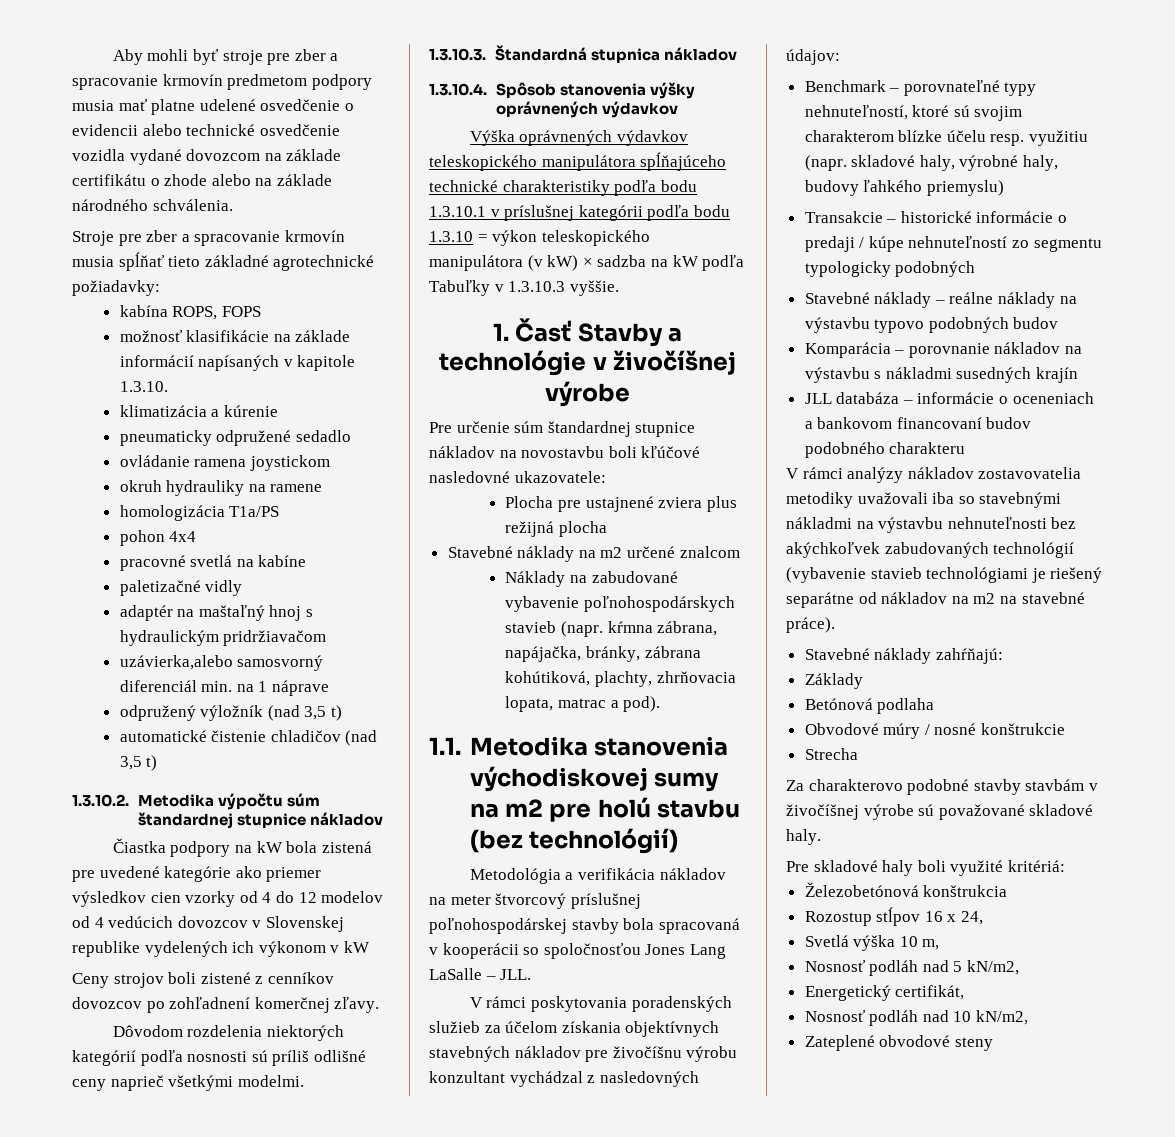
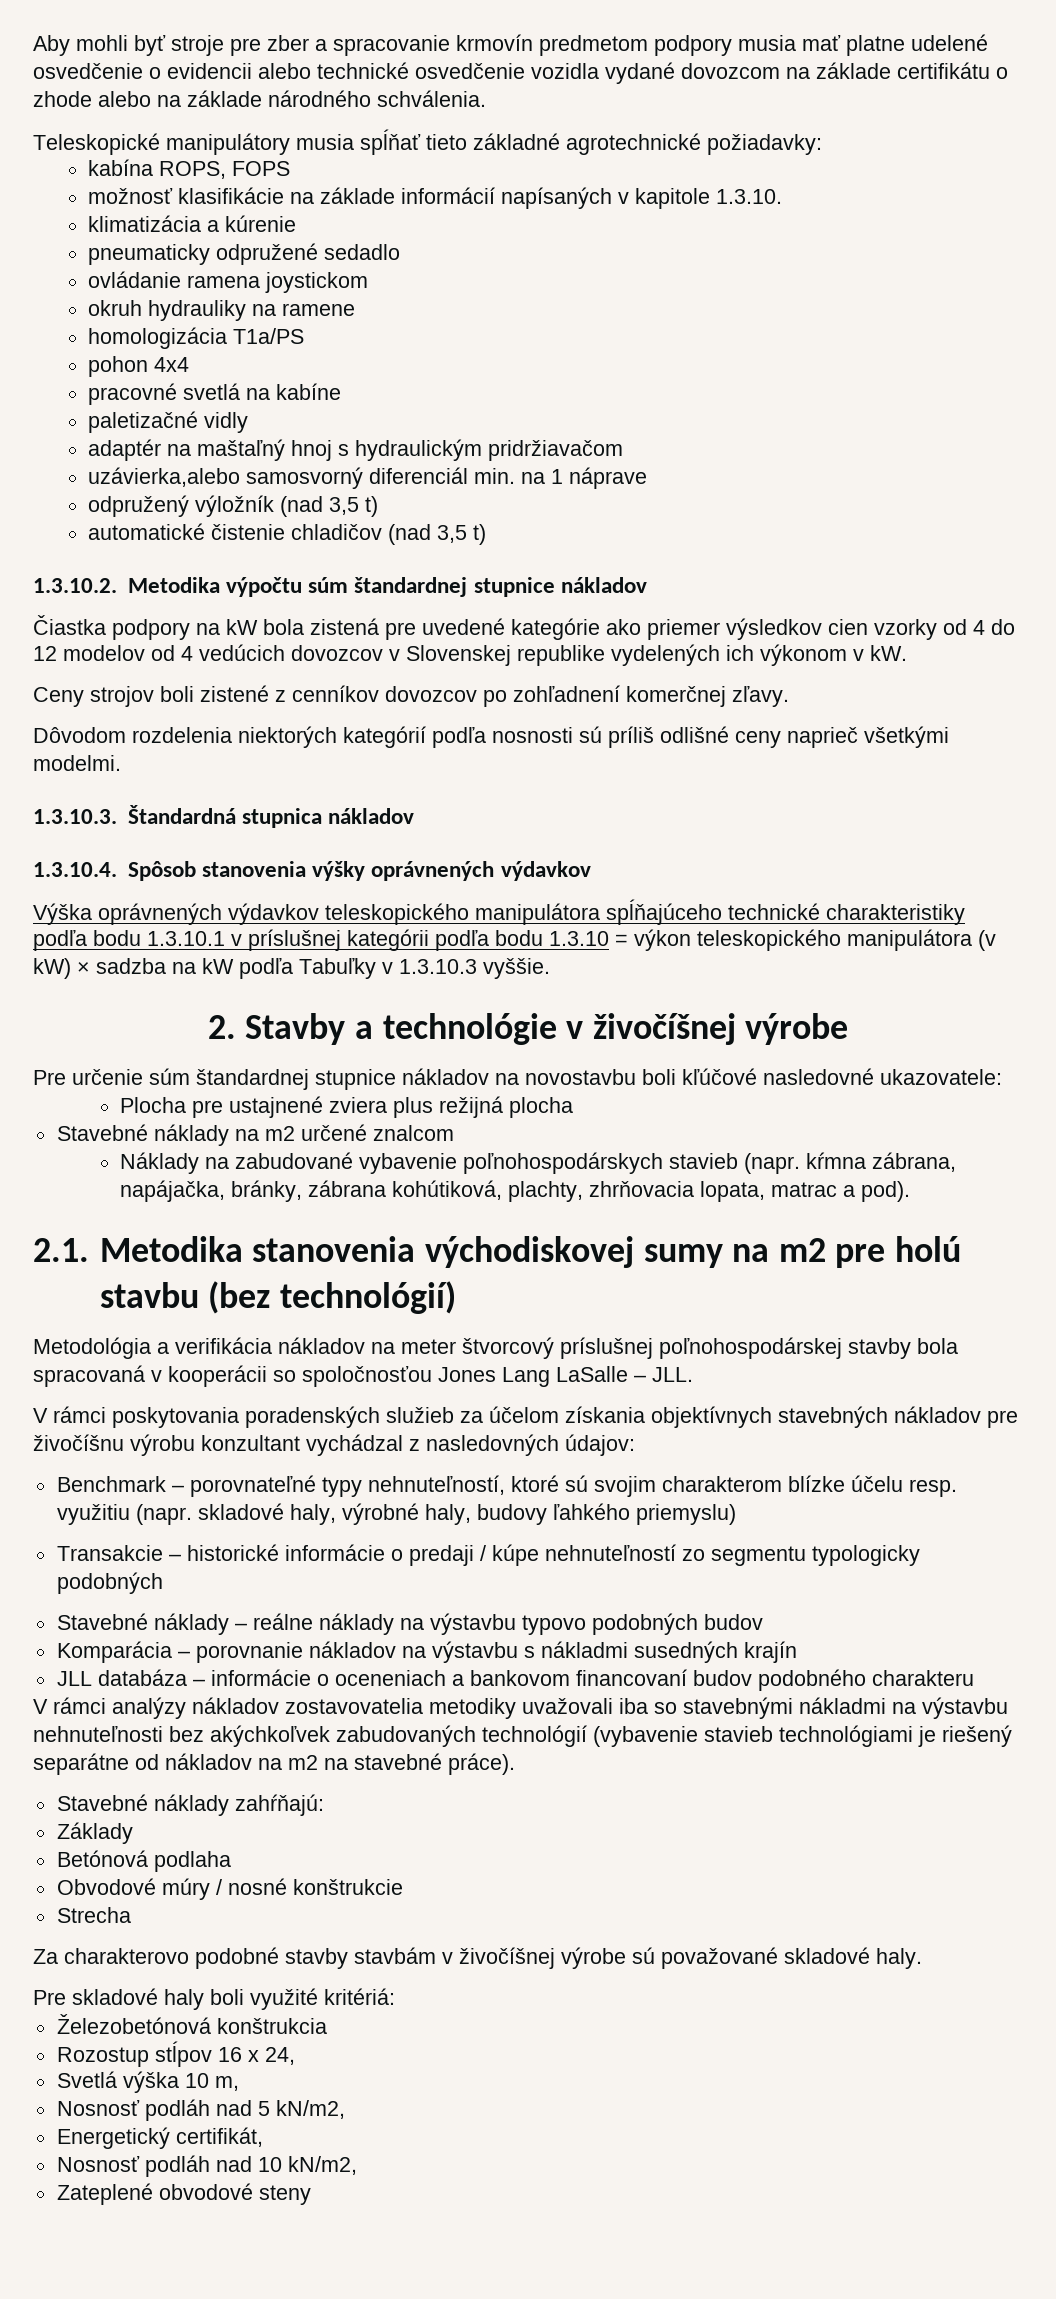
- Stroje pre zber a spracovanie krmovín musia spĺňať tieto základné agrotechnické požiadavky:
+ Teleskopické manipulátory musia spĺňať tieto základné agrotechnické požiadavky:
- Čiastka podpory na kW bola zistená pre uvedené kategórie ako priemer výsledkov cien vzorky od 4 do 12 modelov od 4 vedúcich dovozcov v Slovenskej republike vydelených ich výkonom v kW
+ Čiastka podpory na kW bola zistená pre uvedené kategórie ako priemer výsledkov cien vzorky od 4 do 12 modelov od 4 vedúcich dovozcov v Slovenskej republike vydelených ich výkonom v kW.
- 1. Časť Stavby a technológie v živočíšnej výrobe
+ 2. Stavby a technológie v živočíšnej výrobe
- 1.1. Metodika stanovenia východiskovej sumy na m2 pre holú stavbu (bez technológií)
+ 2.1. Metodika stanovenia východiskovej sumy na m2 pre holú stavbu (bez technológií)

